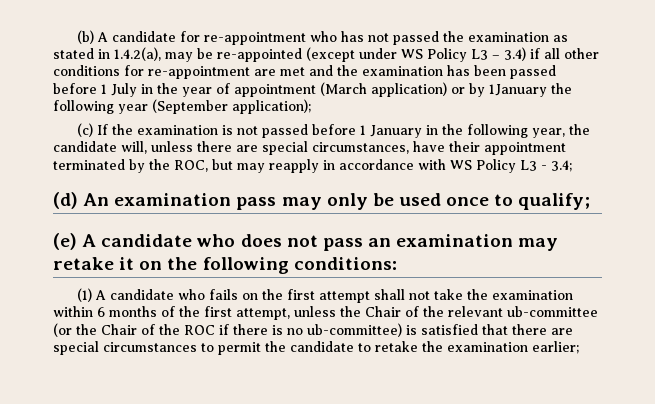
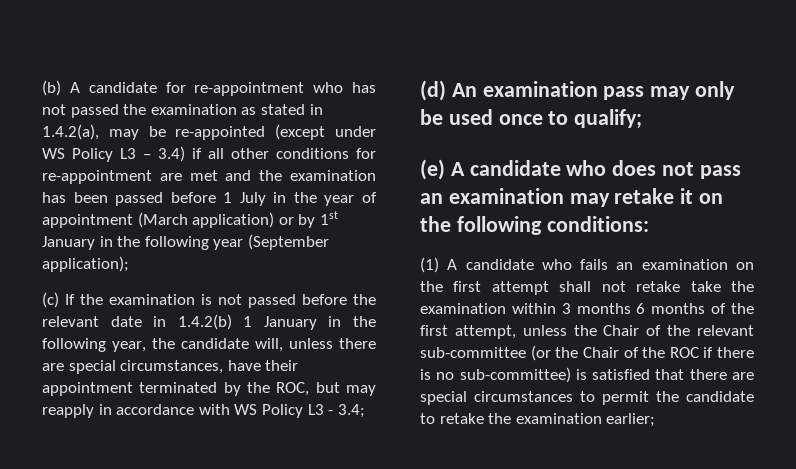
- (b) A candidate for re-appointment who has not passed the examination as stated in 1.4.2(a), may be re-appointed (except under WS Policy L3 – 3.4) if all other conditions for re-appointment are met and the examination has been passed before 1 July in the year of appointment (March application) or by 1January the following year (September application);
+ (b) A candidate for re-appointment who has not passed the examination as stated in 1.4.2(a), may be re-appointed (except under WS Policy L3 – 3.4) if all other conditions for re-appointment are met and the examination has been passed before 1 July in the year of appointment (March application) or by 1st January in the following year (September application);
- (c) If the examination is not passed before 1 January in the following year, the candidate will, unless there are special circumstances, have their appointment terminated by the ROC, but may reapply in accordance with WS Policy L3 - 3.4;
+ (c) If the examination is not passed before the relevant date in 1.4.2(b) 1 January in the following year, the candidate will, unless there are special circumstances, have their appointment terminated by the ROC, but may reapply in accordance with WS Policy L3 - 3.4;
- (1) A candidate who fails on the first attempt shall not take the examination within 6 months of the first attempt, unless the Chair of the relevant ub-committee (or the Chair of the ROC if there is no ub-committee) is satisfied that there are special circumstances to permit the candidate to retake the examination earlier;
+ (1) A candidate who fails an examination on the first attempt shall not retake take the examination within 3 months 6 months of the first attempt, unless the Chair of the relevant sub-committee (or the Chair of the ROC if there is no sub-committee) is satisfied that there are special circumstances to permit the candidate to retake the examination earlier;

